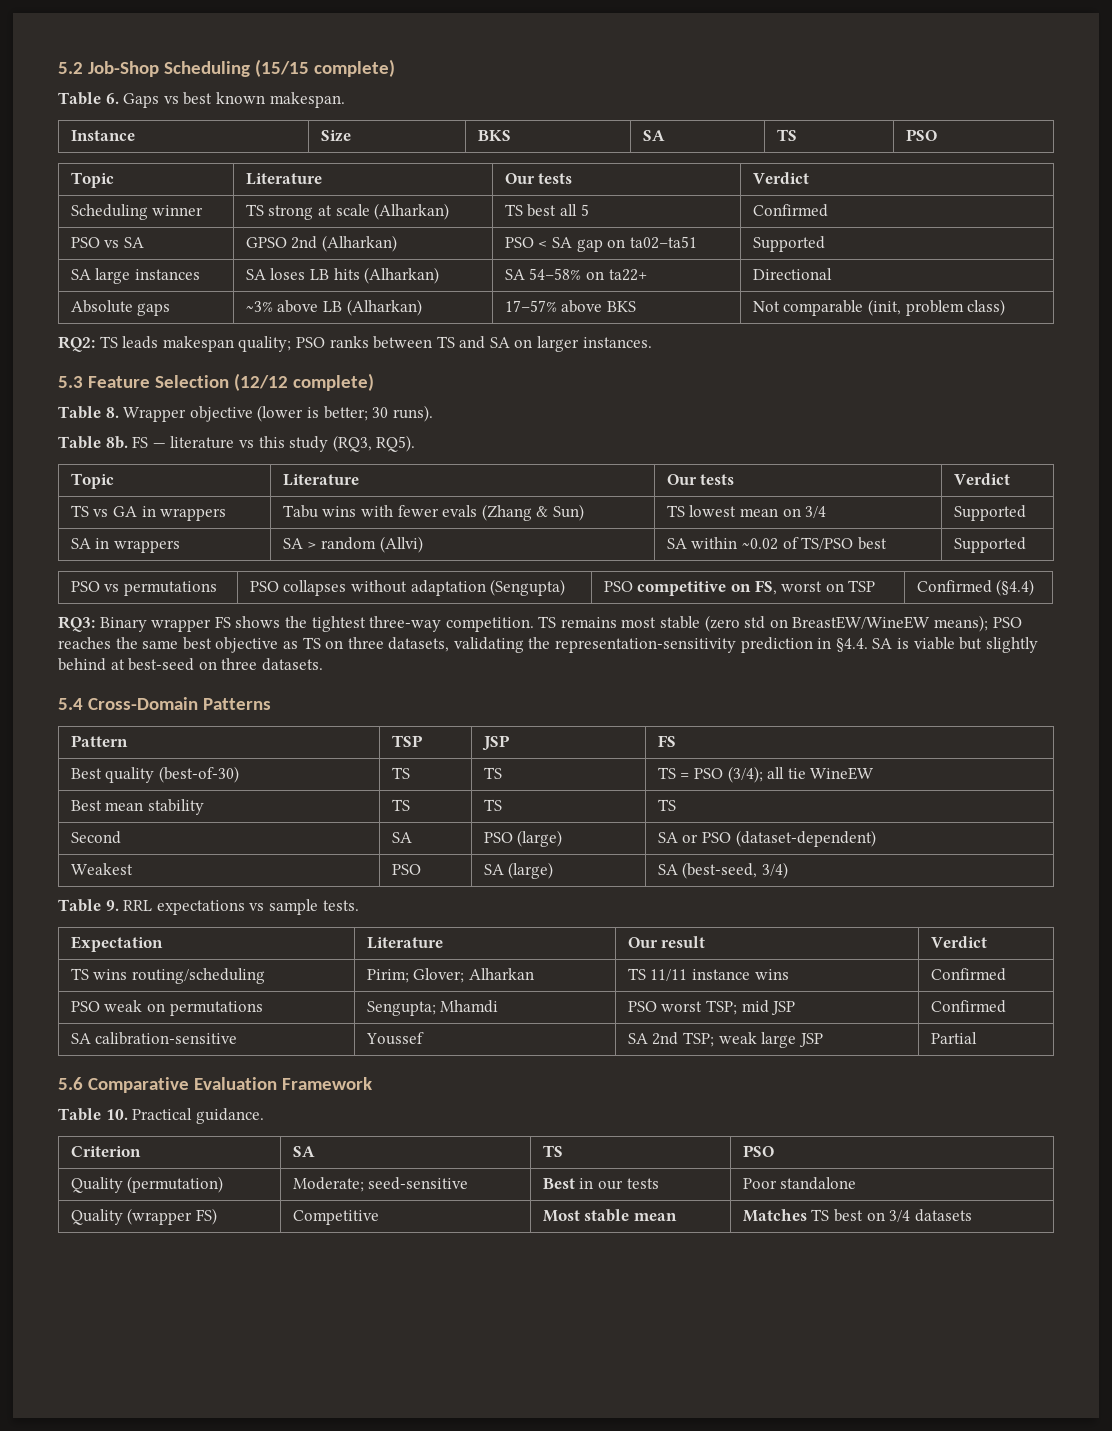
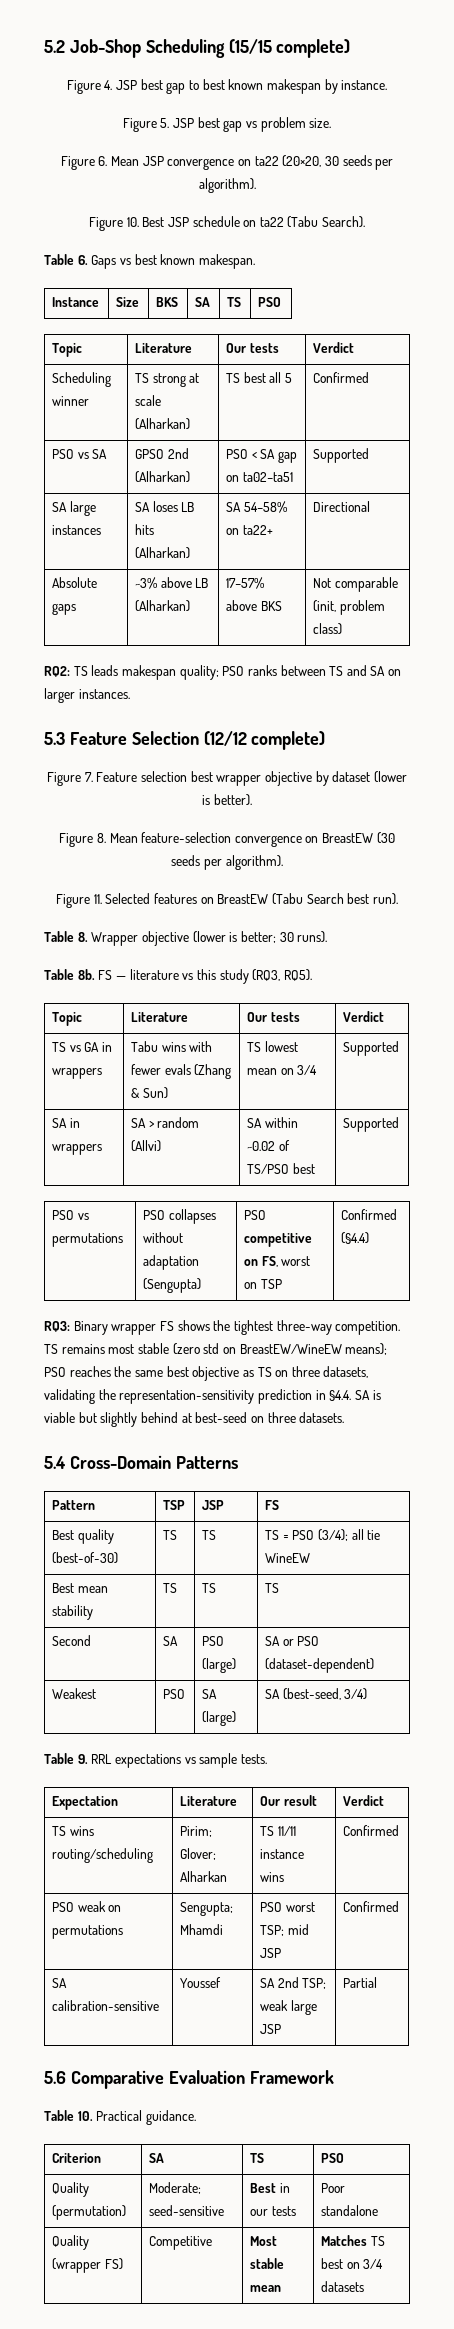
+ Figure 4. JSP best gap to best known makespan by instance.
+ Figure 5. JSP best gap vs problem size.
+ Figure 6. Mean JSP convergence on ta22 (20×20, 30 seeds per algorithm).
+ Figure 10. Best JSP schedule on ta22 (Tabu Search).
+ Figure 7. Feature selection best wrapper objective by dataset (lower is better).
+ Figure 8. Mean feature-selection convergence on BreastEW (30 seeds per algorithm).
+ Figure 11. Selected features on BreastEW (Tabu Search best run).

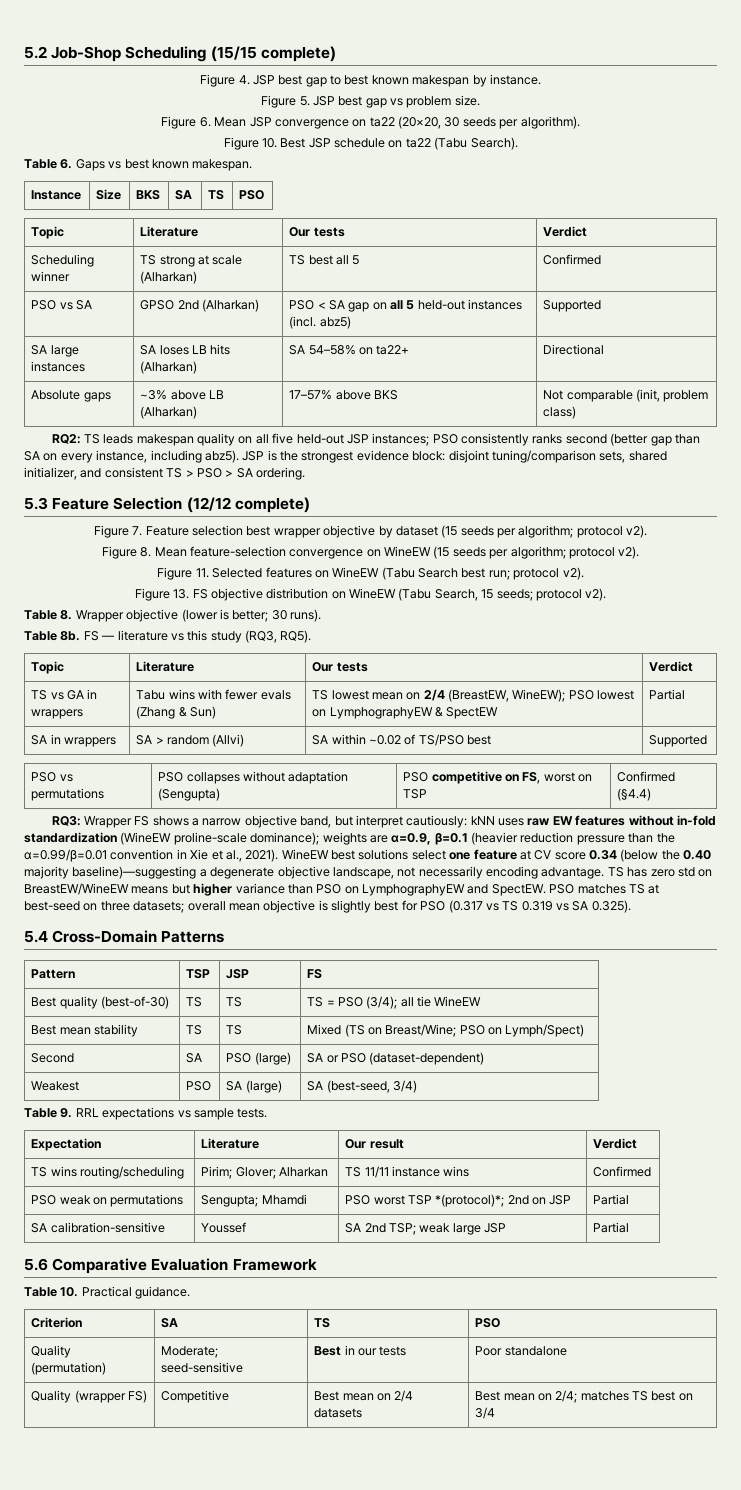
- PSO vs SA | GPSO 2nd (Alharkan) | PSO < SA gap on ta02–ta51 | Supported
+ PSO vs SA | GPSO 2nd (Alharkan) | PSO < SA gap on all 5 held-out instances (incl. abz5) | Supported
- RQ2: TS leads makespan quality; PSO ranks between TS and SA on larger instances.
+ RQ2: TS leads makespan quality on all five held-out JSP instances; PSO consistently ranks second (better gap than SA on every instance, including abz5). JSP is the strongest evidence block: disjoint tuning/comparison sets, shared initializer, and consistent TS > PSO > SA ordering.
- Figure 7. Feature selection best wrapper objective by dataset (lower is better).
+ Figure 7. Feature selection best wrapper objective by dataset (15 seeds per algorithm; protocol v2).
- Figure 8. Mean feature-selection convergence on BreastEW (30 seeds per algorithm).
+ Figure 8. Mean feature-selection convergence on WineEW (15 seeds per algorithm; protocol v2).
- Figure 11. Selected features on BreastEW (Tabu Search best run).
+ Figure 11. Selected features on WineEW (Tabu Search best run; protocol v2).
+ Figure 13. FS objective distribution on WineEW (Tabu Search, 15 seeds; protocol v2).
- TS vs GA in wrappers | Tabu wins with fewer evals (Zhang & Sun) | TS lowest mean on 3/4 | Supported
+ TS vs GA in wrappers | Tabu wins with fewer evals (Zhang & Sun) | TS lowest mean on 2/4 (BreastEW, WineEW); PSO lowest on LymphographyEW & SpectEW | Partial
- RQ3: Binary wrapper FS shows the tightest three-way competition. TS remains most stable (zero std on BreastEW/WineEW means); PSO reaches the same best objective as TS on three datasets, validating the representation-sensitivity prediction in §4.4. SA is viable but slightly behind at best-seed on three datasets.
+ RQ3: Wrapper FS shows a narrow objective band, but interpret cautiously: kNN uses raw EW features without in-fold standardization (WineEW proline-scale dominance); weights are α=0.9, β=0.1 (heavier reduction pressure than the α=0.99/β=0.01 convention in Xie et al., 2021). WineEW best solutions select one feature at CV score 0.34 (below the 0.40 majority baseline)—suggesting a degenerate objective landscape, not necessarily encoding advantage. TS has zero std on BreastEW/WineEW means but higher variance than PSO on LymphographyEW and SpectEW. PSO matches TS at best-seed on three datasets; overall mean objective is slightly best for PSO (0.317 vs TS 0.319 vs SA 0.325).
- Best mean stability | TS | TS | TS
+ Best mean stability | TS | TS | Mixed (TS on Breast/Wine; PSO on Lymph/Spect)
- PSO weak on permutations | Sengupta; Mhamdi | PSO worst TSP; mid JSP | Confirmed
+ PSO weak on permutations | Sengupta; Mhamdi | PSO worst TSP *(protocol)*; 2nd on JSP | Partial
- Quality (wrapper FS) | Competitive | Most stable mean | Matches TS best on 3/4 datasets
+ Quality (wrapper FS) | Competitive | Best mean on 2/4 datasets | Best mean on 2/4; matches TS best on 3/4

